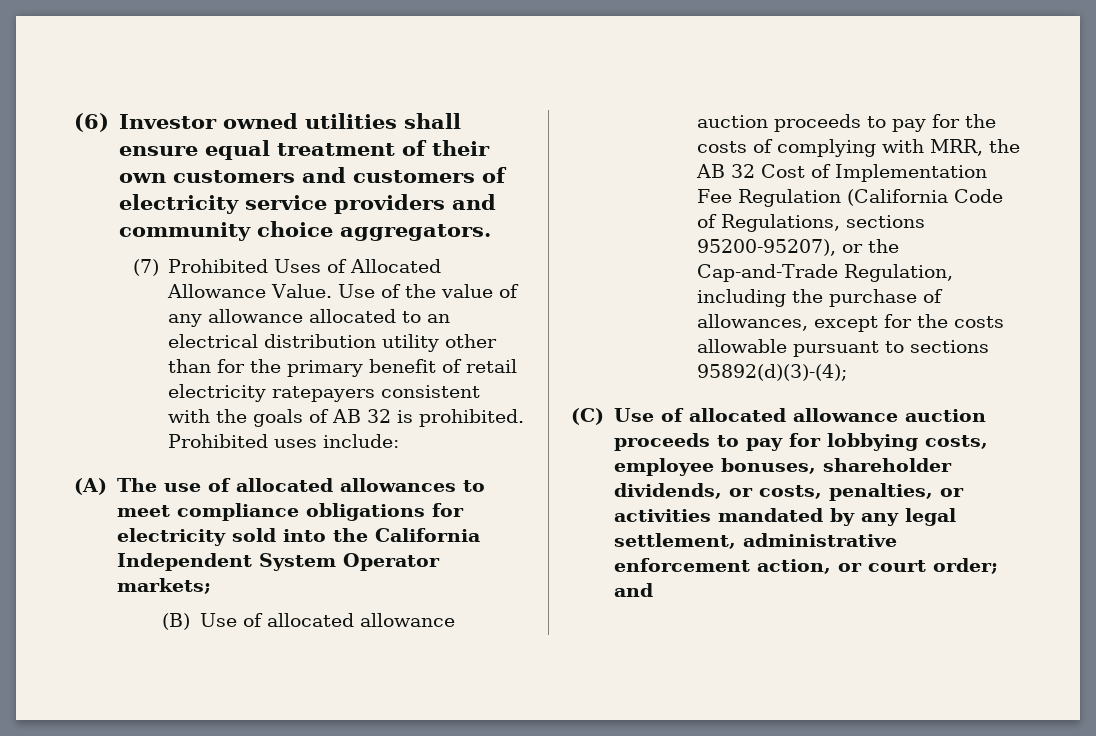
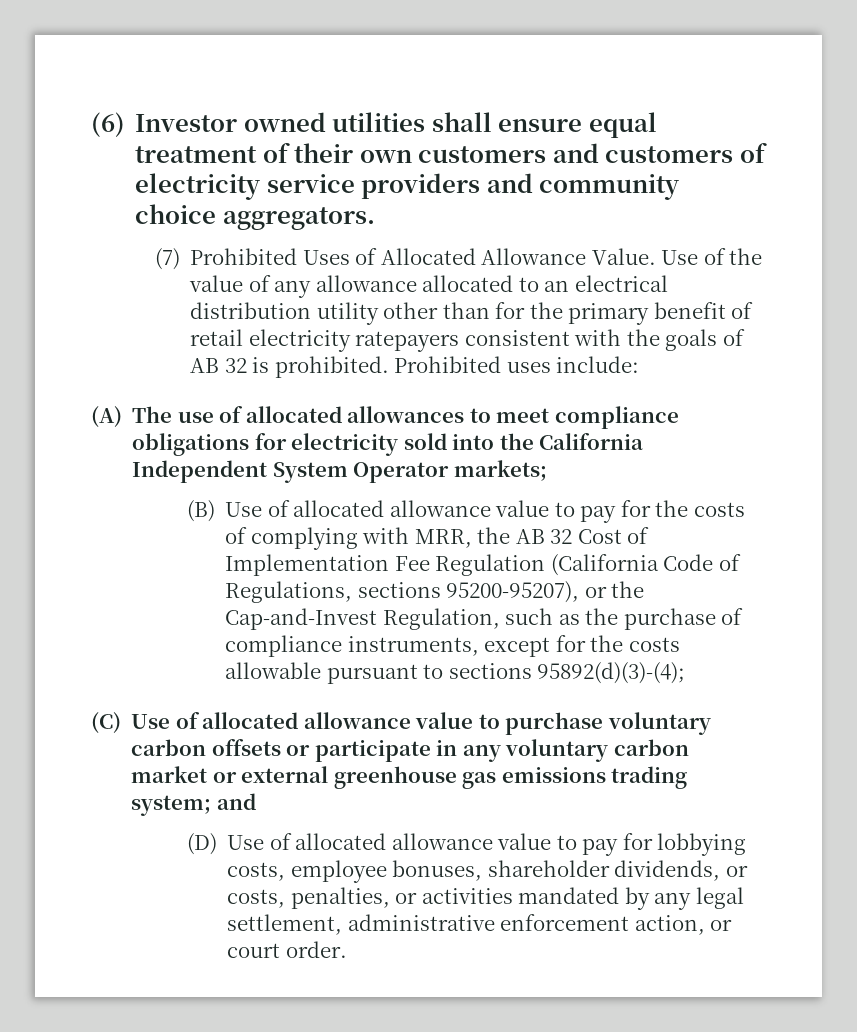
- (B) Use of allocated allowance auction proceeds to pay for the costs of complying with MRR, the AB 32 Cost of Implementation Fee Regulation (California Code of Regulations, sections 95200-95207), or the Cap-and-Trade Regulation, including the purchase of allowances, except for the costs allowable pursuant to sections 95892(d)(3)-(4);
+ (B) Use of allocated allowance value to pay for the costs of complying with MRR, the AB 32 Cost of Implementation Fee Regulation (California Code of Regulations, sections 95200-95207), or the Cap-and-Invest Regulation, such as the purchase of compliance instruments, except for the costs allowable pursuant to sections 95892(d)(3)-(4);
- (C) Use of allocated allowance auction proceeds to pay for lobbying costs, employee bonuses, shareholder dividends, or costs, penalties, or activities mandated by any legal settlement, administrative enforcement action, or court order; and
+ (C) Use of allocated allowance value to purchase voluntary carbon offsets or participate in any voluntary carbon market or external greenhouse gas emissions trading system; and
+ (D) Use of allocated allowance value to pay for lobbying costs, employee bonuses, shareholder dividends, or costs, penalties, or activities mandated by any legal settlement, administrative enforcement action, or court order.

